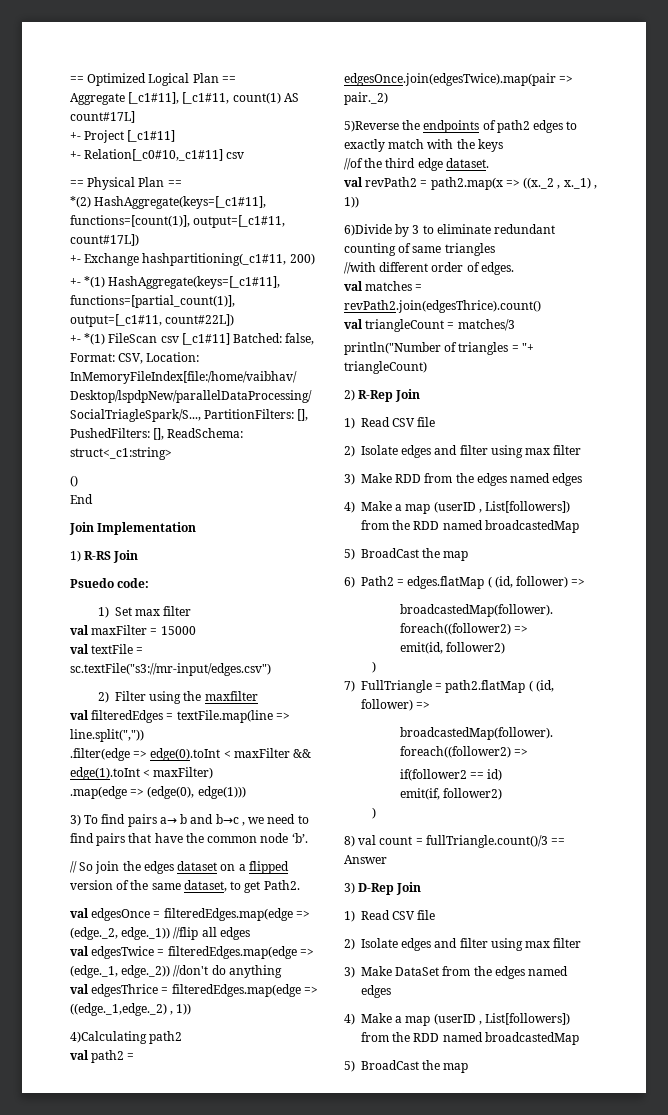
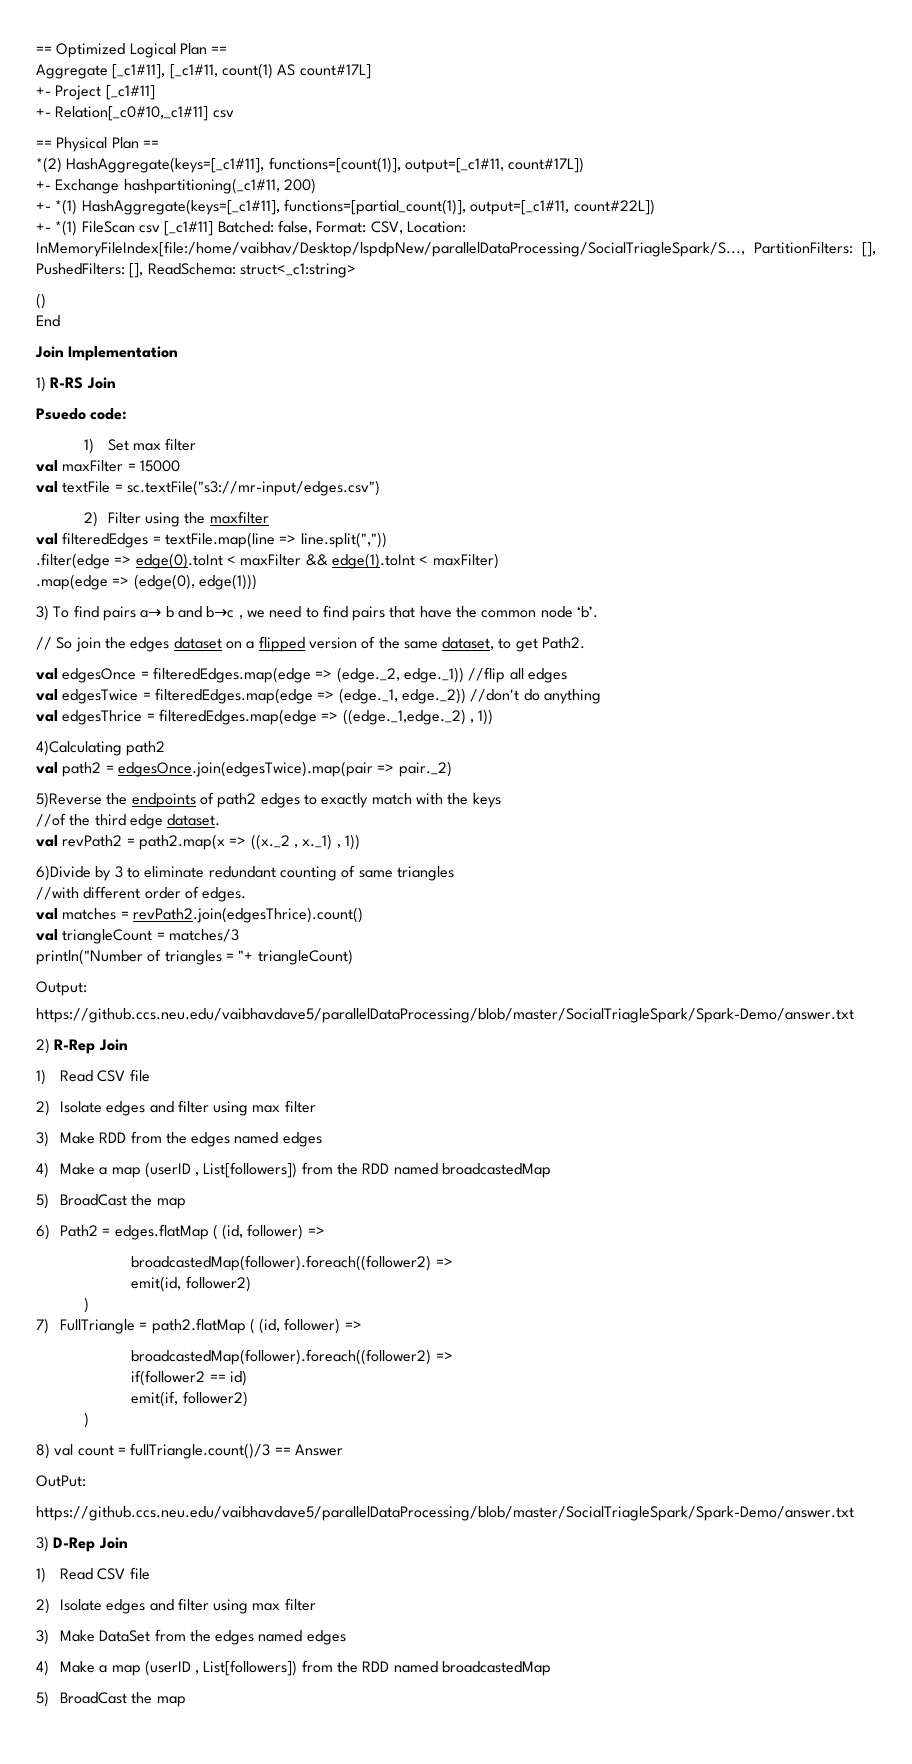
+ Output:
+ https://github.ccs.neu.edu/vaibhavdave5/parallelDataProcessing/blob/master/SocialTriagleSpark/Spark-Demo/answer.txt
+ OutPut:
+ https://github.ccs.neu.edu/vaibhavdave5/parallelDataProcessing/blob/master/SocialTriagleSpark/Spark-Demo/answer.txt

